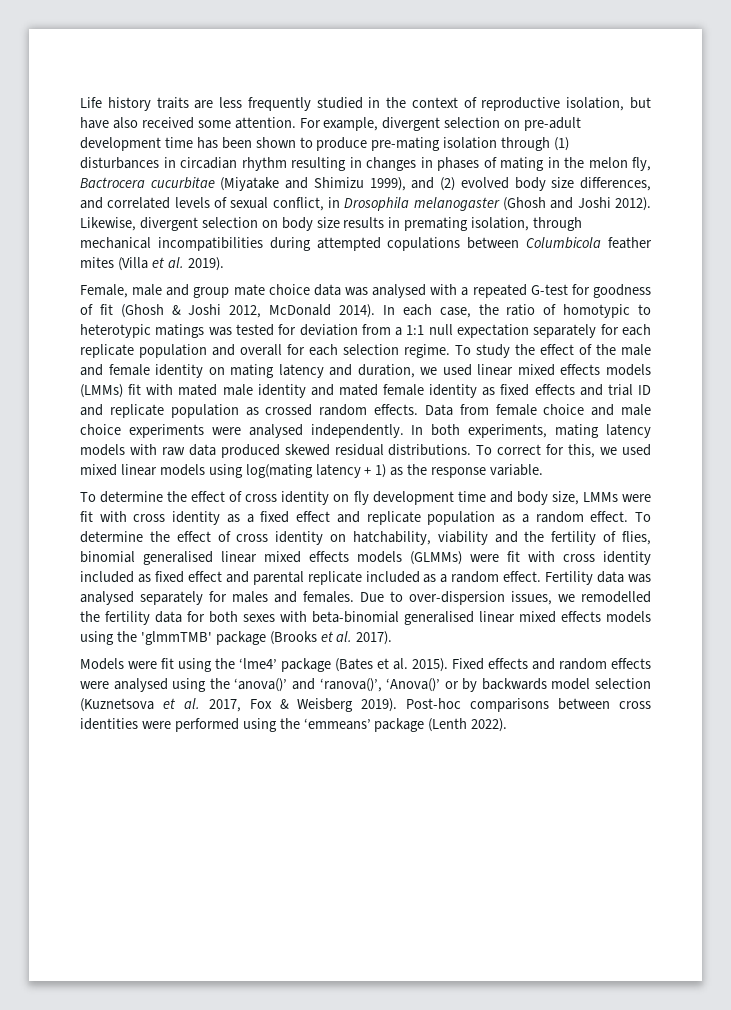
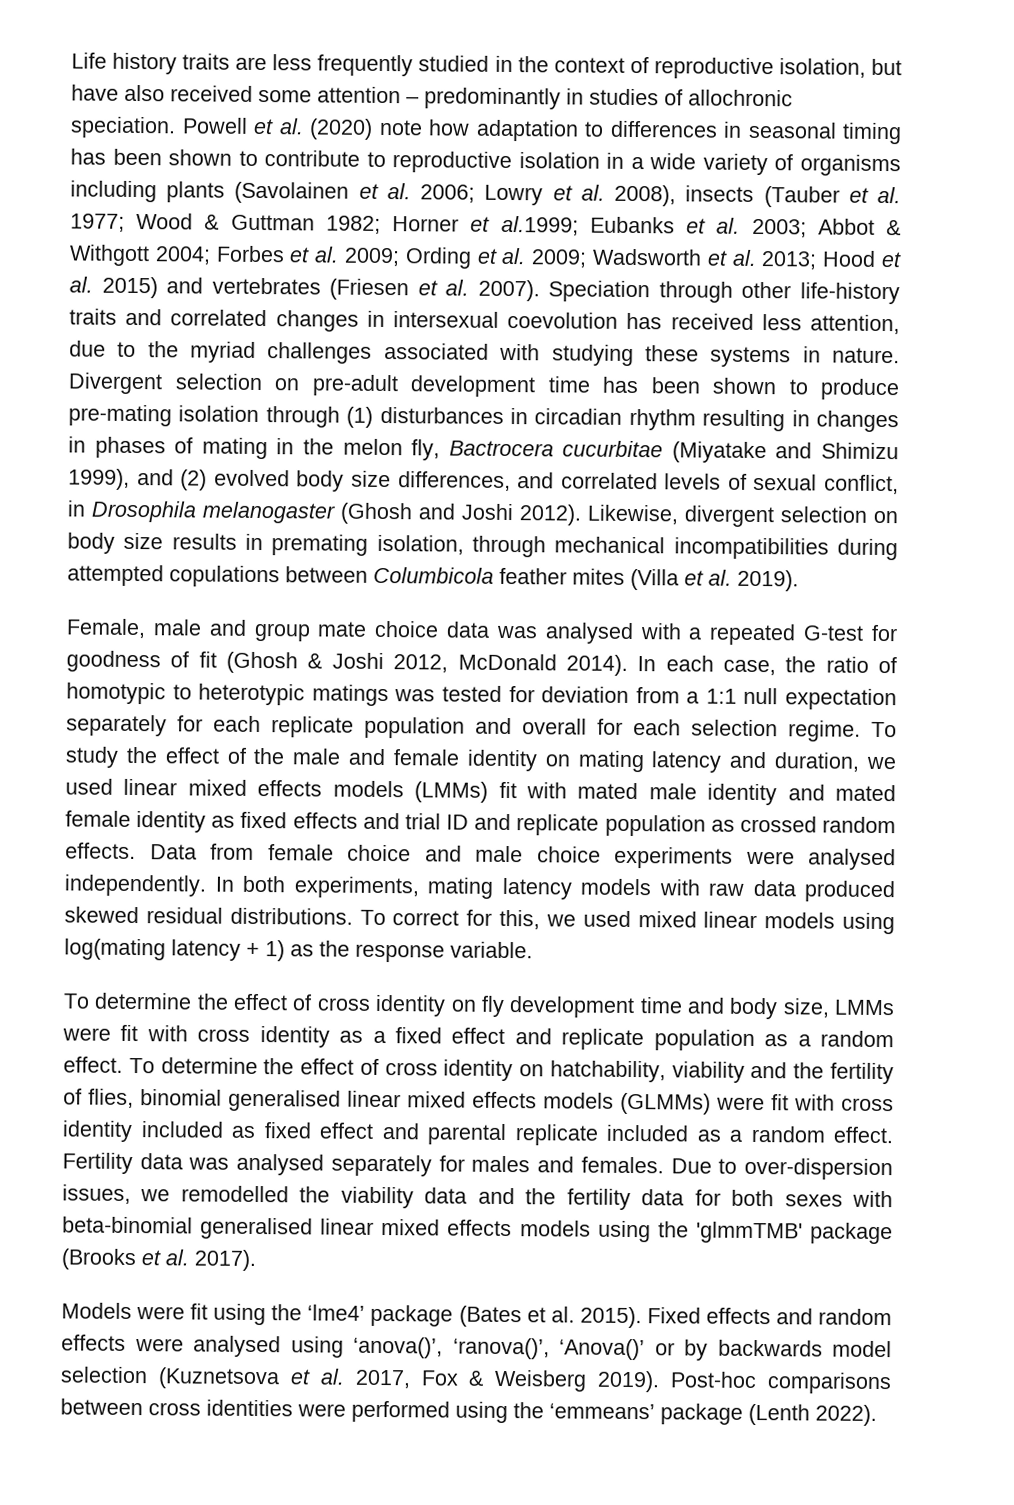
- Life history traits are less frequently studied in the context of reproductive isolation, but have also received some attention. For example, divergent selection on pre-adult development time has been shown to produce pre-mating isolation through (1) disturbances in circadian rhythm resulting in changes in phases of mating in the melon fly, Bactrocera cucurbitae (Miyatake and Shimizu 1999), and (2) evolved body size differences, and correlated levels of sexual conflict, in Drosophila melanogaster (Ghosh and Joshi 2012).
+ Life history traits are less frequently studied in the context of reproductive isolation, but have also received some attention – predominantly in studies of allochronic speciation. Powell et al. (2020) note how adaptation to differences in seasonal timing has been shown to contribute to reproductive isolation in a wide variety of organisms including plants (Savolainen et al. 2006; Lowry et al. 2008), insects (Tauber et al. 1977; Wood & Guttman 1982; Horner et al.1999; Eubanks et al. 2003; Abbot & Withgott 2004; Forbes et al. 2009; Ording et al. 2009; Wadsworth et al. 2013; Hood et al. 2015) and vertebrates (Friesen et al. 2007). Speciation through other life-history traits and correlated changes in intersexual coevolution has received less attention, due to the myriad challenges associated with studying these systems in nature. Divergent selection on pre-adult development time has been shown to produce pre-mating isolation through (1) disturbances in circadian rhythm resulting in changes in phases of mating in the melon fly, Bactrocera cucurbitae (Miyatake and Shimizu 1999), and (2) evolved body size differences, and correlated levels of sexual conflict, in Drosophila melanogaster (Ghosh and Joshi 2012).
- Due to over-dispersion issues, we remodelled the fertility data for both sexes with beta-binomial generalised linear mixed effects models using the 'glmmTMB' package (Brooks et al. 2017).
+ Due to over-dispersion issues, we remodelled the viability data and the fertility data for both sexes with beta-binomial generalised linear mixed effects models using the 'glmmTMB' package (Brooks et al. 2017).
- Fixed effects and random effects were analysed using the ‘anova()’ and ‘ranova()’, ‘Anova()’ or by backwards model selection (Kuznetsova et al. 2017, Fox & Weisberg 2019).
+ Fixed effects and random effects were analysed using ‘anova()’, ‘ranova()’, ‘Anova()’ or by backwards model selection (Kuznetsova et al. 2017, Fox & Weisberg 2019).

